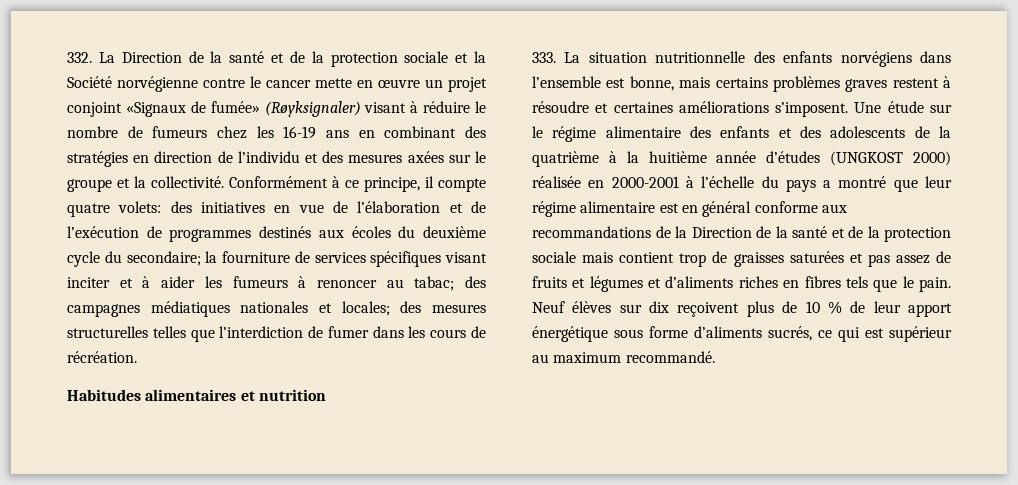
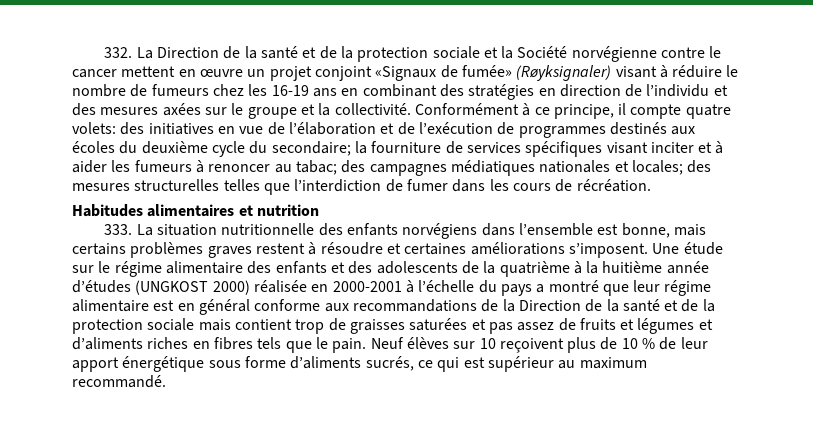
- 332. La Direction de la santé et de la protection sociale et la Société norvégienne contre le cancer mette en œuvre un projet conjoint «Signaux de fumée» (Røyksignaler) visant à réduire le nombre de fumeurs chez les 16-19 ans en combinant des stratégies en direction de l’individu et des mesures axées sur le groupe et la collectivité.
+ 332. La Direction de la santé et de la protection sociale et la Société norvégienne contre le cancer mettent en œuvre un projet conjoint «Signaux de fumée» (Røyksignaler) visant à réduire le nombre de fumeurs chez les 16-19 ans en combinant des stratégies en direction de l’individu et des mesures axées sur le groupe et la collectivité.
- Neuf élèves sur dix reçoivent plus de 10 % de leur apport énergétique sous forme d’aliments sucrés, ce qui est supérieur au maximum recommandé.
+ Neuf élèves sur 10 reçoivent plus de 10 % de leur apport énergétique sous forme d’aliments sucrés, ce qui est supérieur au maximum recommandé.

